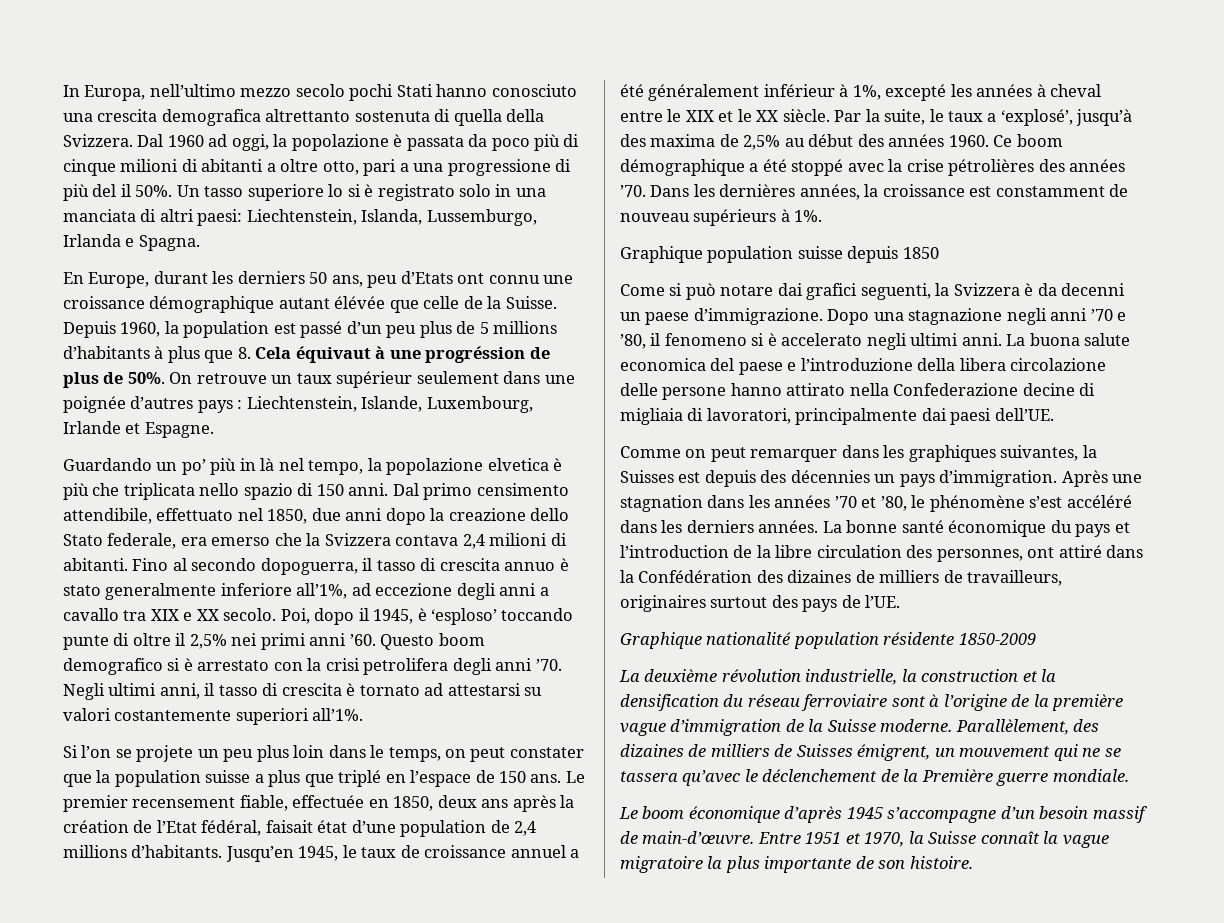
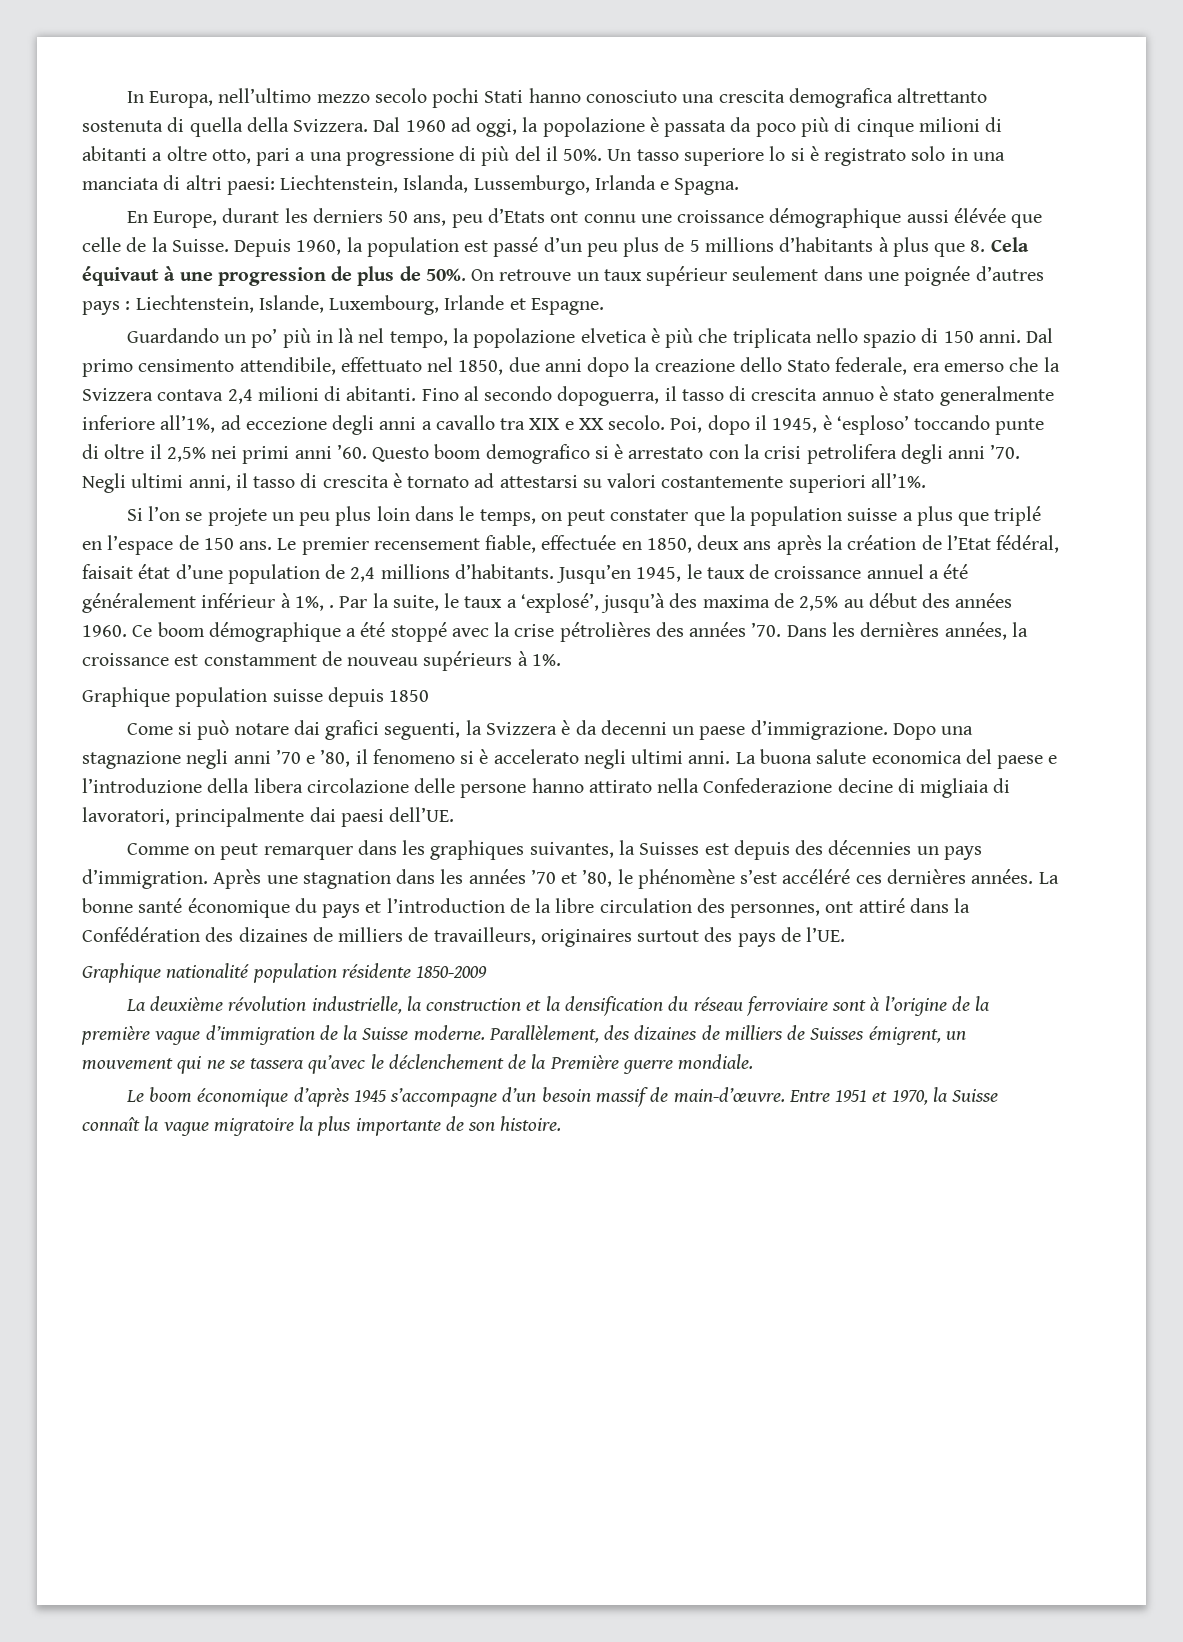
- En Europe, durant les derniers 50 ans, peu d’Etats ont connu une croissance démographique autant élévée que celle de la Suisse.
+ En Europe, durant les derniers 50 ans, peu d’Etats ont connu une croissance démographique aussi élévée que celle de la Suisse.
- Depuis 1960, la population est passé d’un peu plus de 5 millions d’habitants à plus que 8. Cela équivaut à une progréssion de plus de 50%.
+ Depuis 1960, la population est passé d’un peu plus de 5 millions d’habitants à plus que 8. Cela équivaut à une progression de plus de 50%.
- Jusqu’en 1945, le taux de croissance annuel a été généralement inférieur à 1%, excepté les années à cheval entre le XIX et le XX siècle.
+ Jusqu’en 1945, le taux de croissance annuel a été généralement inférieur à 1%, .
- Après une stagnation dans les années ’70 et ’80, le phénomène s’est accéléré dans les derniers années.
+ Après une stagnation dans les années ’70 et ’80, le phénomène s’est accéléré ces dernières années.

